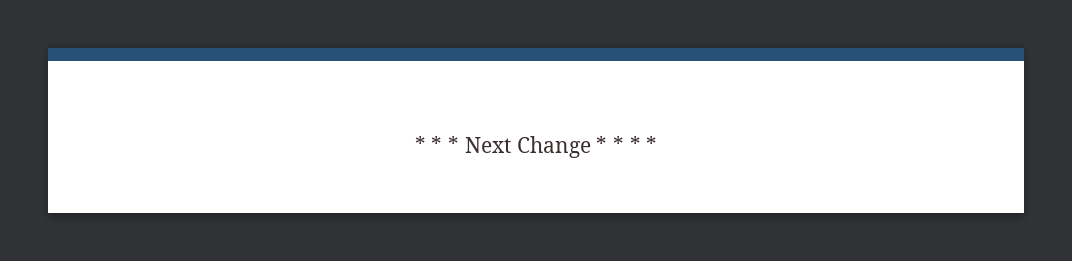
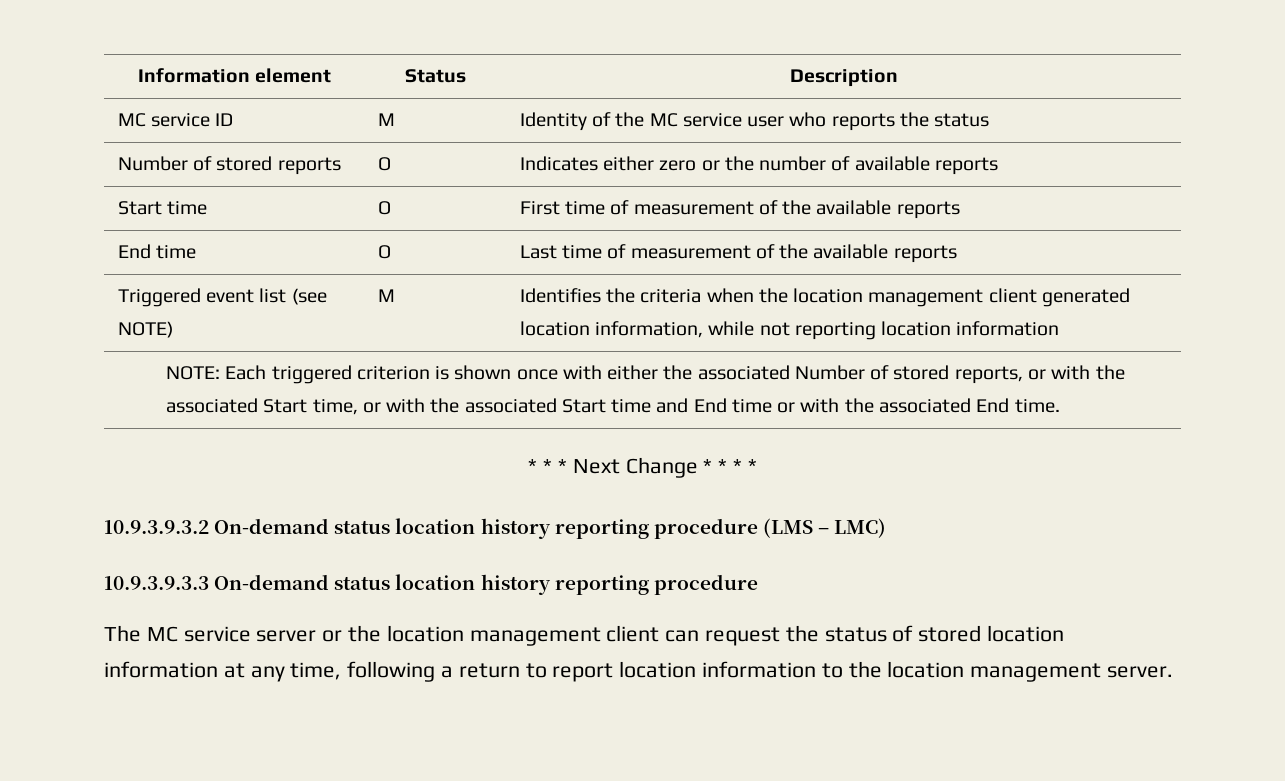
+ Information element | Status | Description
+ MC service ID | M | Identity of the MC service user who reports the status
+ Number of stored reports | O | Indicates either zero or the number of available reports
+ Start time | O | First time of measurement of the available reports
+ End time | O | Last time of measurement of the available reports
+ Triggered event list (see NOTE) | M | Identifies the criteria when the location management client generated location information, while not reporting location information
+ NOTE: Each triggered criterion is shown once with either the associated Number of stored reports, or with the associated Start time, or with the associated Start time and End time or with the associated End time.
+ 10.9.3.9.3.2 On-demand status location history reporting procedure (LMS – LMC)
+ 10.9.3.9.3.3 On-demand status location history reporting procedure
+ The MC service server or the location management client can request the status of stored location information at any time, following a return to report location information to the location management server.

